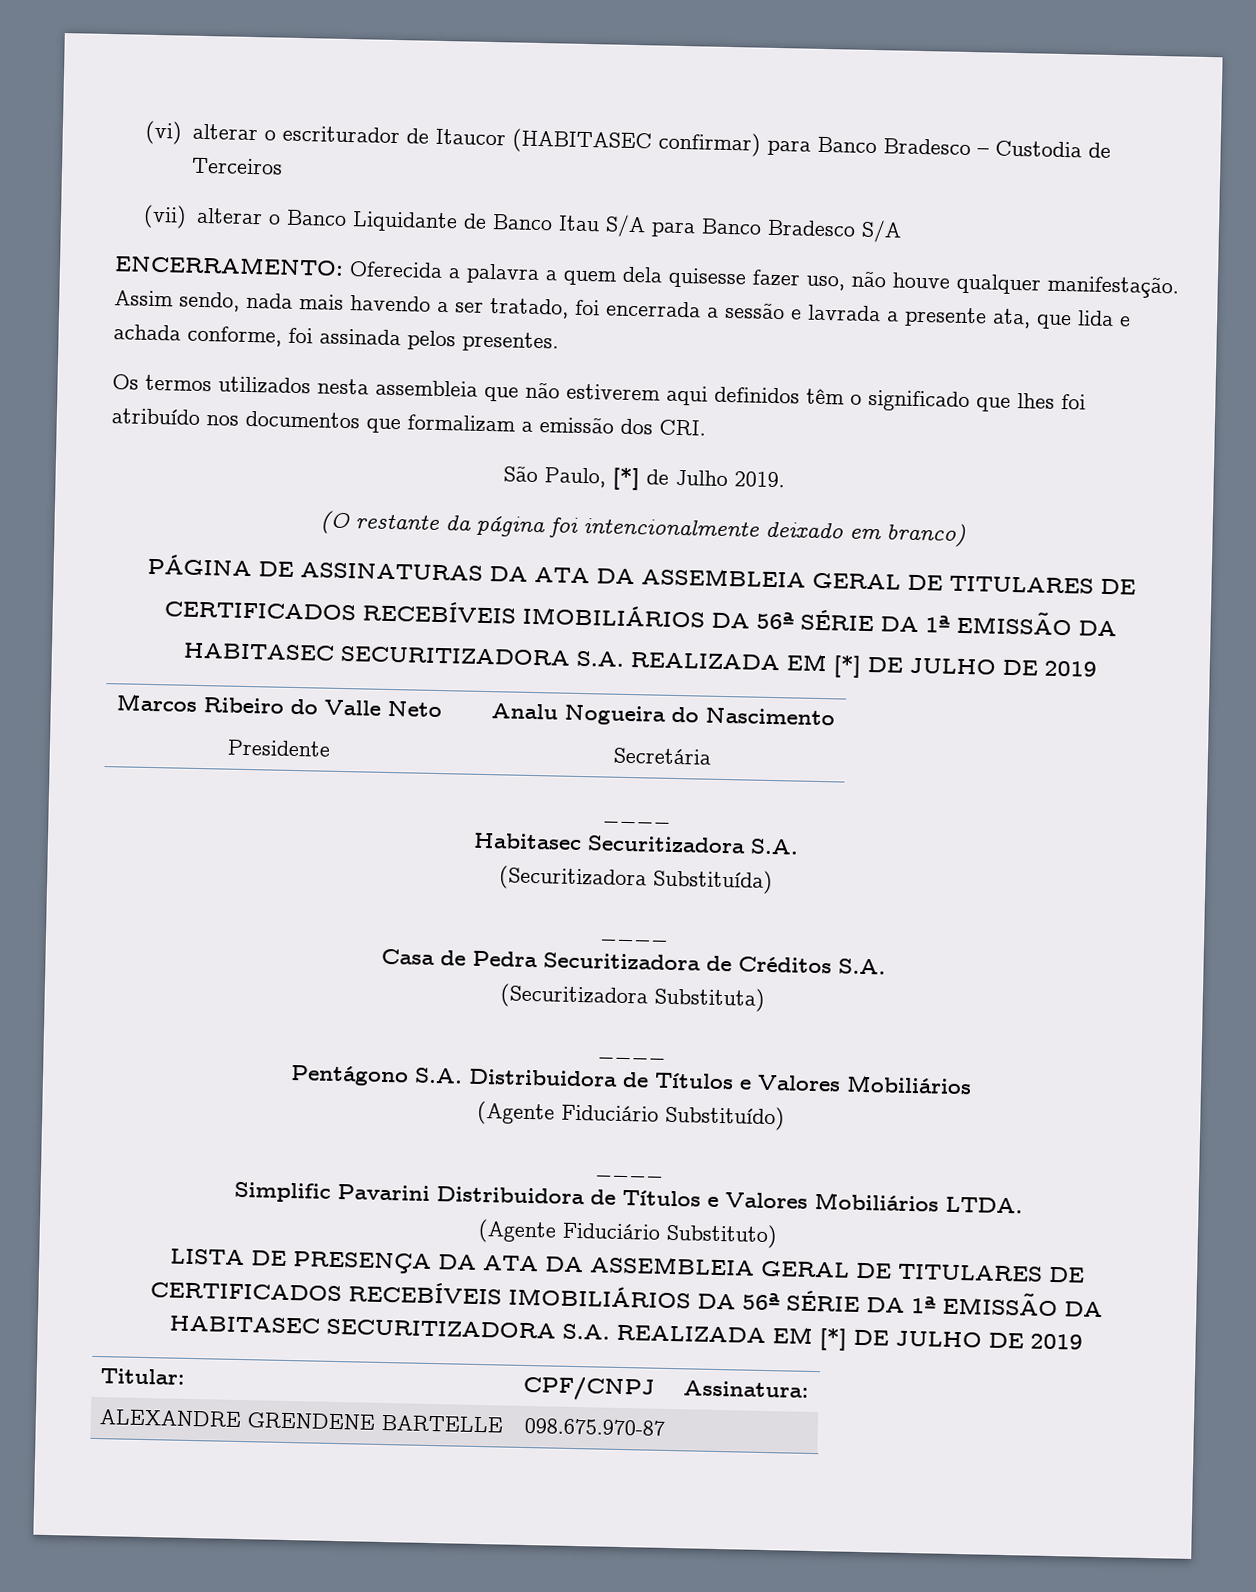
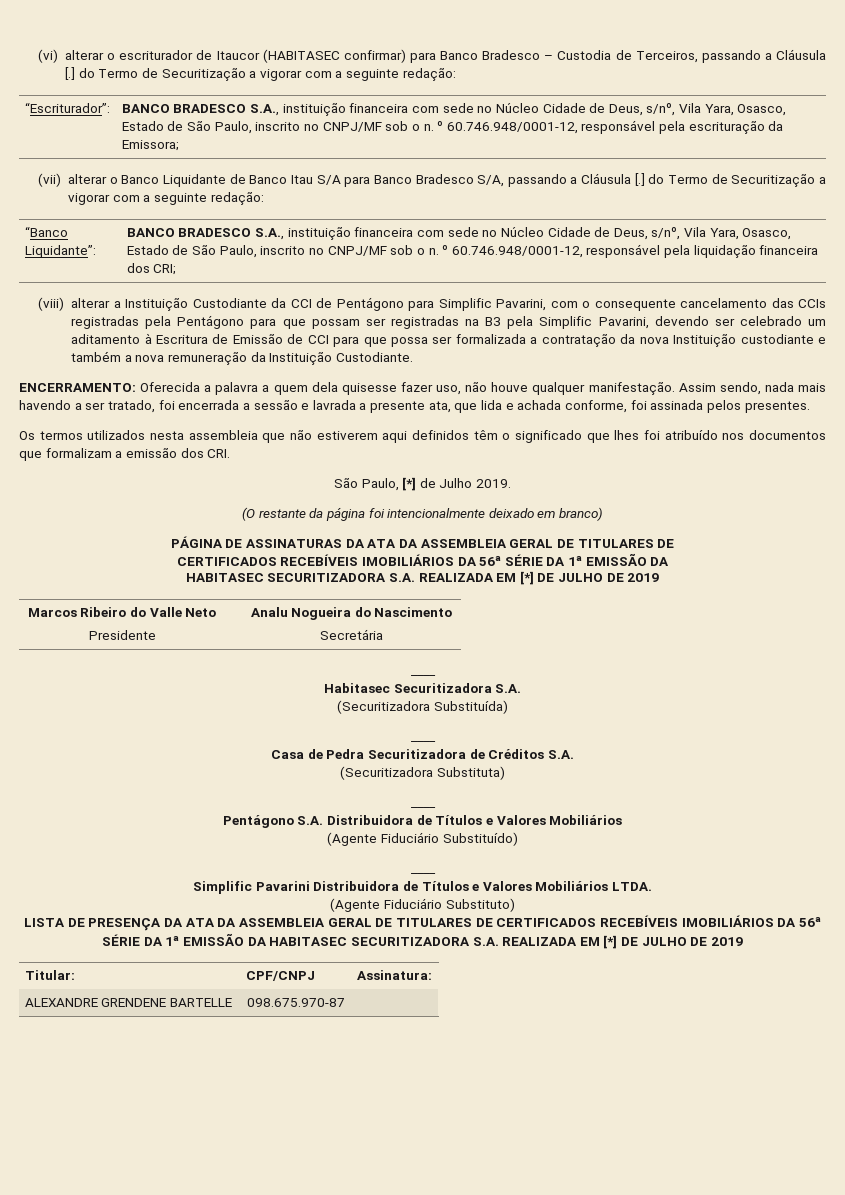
- (vi) alterar o escriturador de Itaucor (HABITASEC confirmar) para Banco Bradesco – Custodia de Terceiros
+ (vi) alterar o escriturador de Itaucor (HABITASEC confirmar) para Banco Bradesco – Custodia de Terceiros, passando a Cláusula [.] do Termo de Securitização a vigorar com a seguinte redação:
+ “Escriturador”: | BANCO BRADESCO S.A., instituição financeira com sede no Núcleo Cidade de Deus, s/nº, Vila Yara, Osasco, Estado de São Paulo, inscrito no CNPJ/MF sob o n. º 60.746.948/0001-12, responsável pela escrituração da Emissora;
- (vii) alterar o Banco Liquidante de Banco Itau S/A para Banco Bradesco S/A
+ (vii) alterar o Banco Liquidante de Banco Itau S/A para Banco Bradesco S/A, passando a Cláusula [.] do Termo de Securitização a vigorar com a seguinte redação:
+ “Banco Liquidante”: | BANCO BRADESCO S.A., instituição financeira com sede no Núcleo Cidade de Deus, s/nº, Vila Yara, Osasco, Estado de São Paulo, inscrito no CNPJ/MF sob o n. º 60.746.948/0001-12, responsável pela liquidação financeira dos CRI;
+ (viii) alterar a Instituição Custodiante da CCI de Pentágono para Simplific Pavarini, com o consequente cancelamento das CCIs registradas pela Pentágono para que possam ser registradas na B3 pela Simplific Pavarini, devendo ser celebrado um aditamento à Escritura de Emissão de CCI para que possa ser formalizada a contratação da nova Instituição custodiante e também a nova remuneração da Instituição Custodiante.

